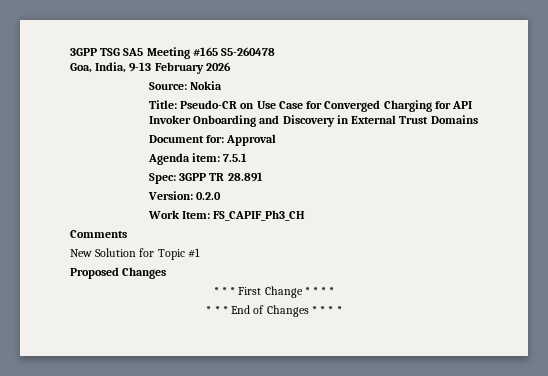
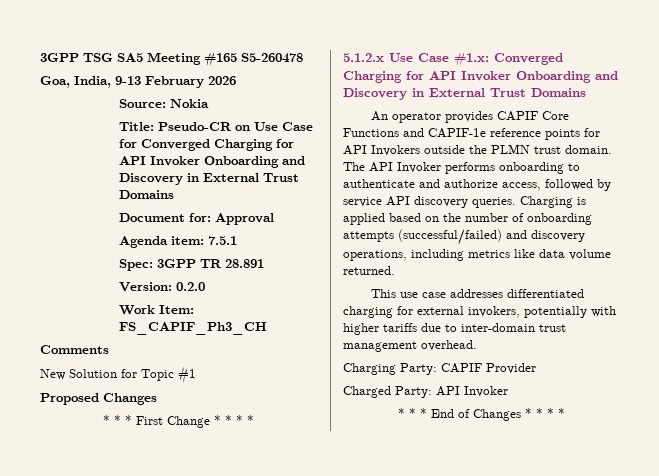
+ 5.1.2.x Use Case #1.x: Converged Charging for API Invoker Onboarding and Discovery in External Trust Domains
+ An operator provides CAPIF Core Functions and CAPIF-1e reference points for API Invokers outside the PLMN trust domain. The API Invoker performs onboarding to authenticate and authorize access, followed by service API discovery queries. Charging is applied based on the number of onboarding attempts (successful/failed) and discovery operations, including metrics like data volume returned.
+ This use case addresses differentiated charging for external invokers, potentially with higher tariffs due to inter-domain trust management overhead.
+ Charging Party: CAPIF Provider
+ Charged Party: API Invoker

